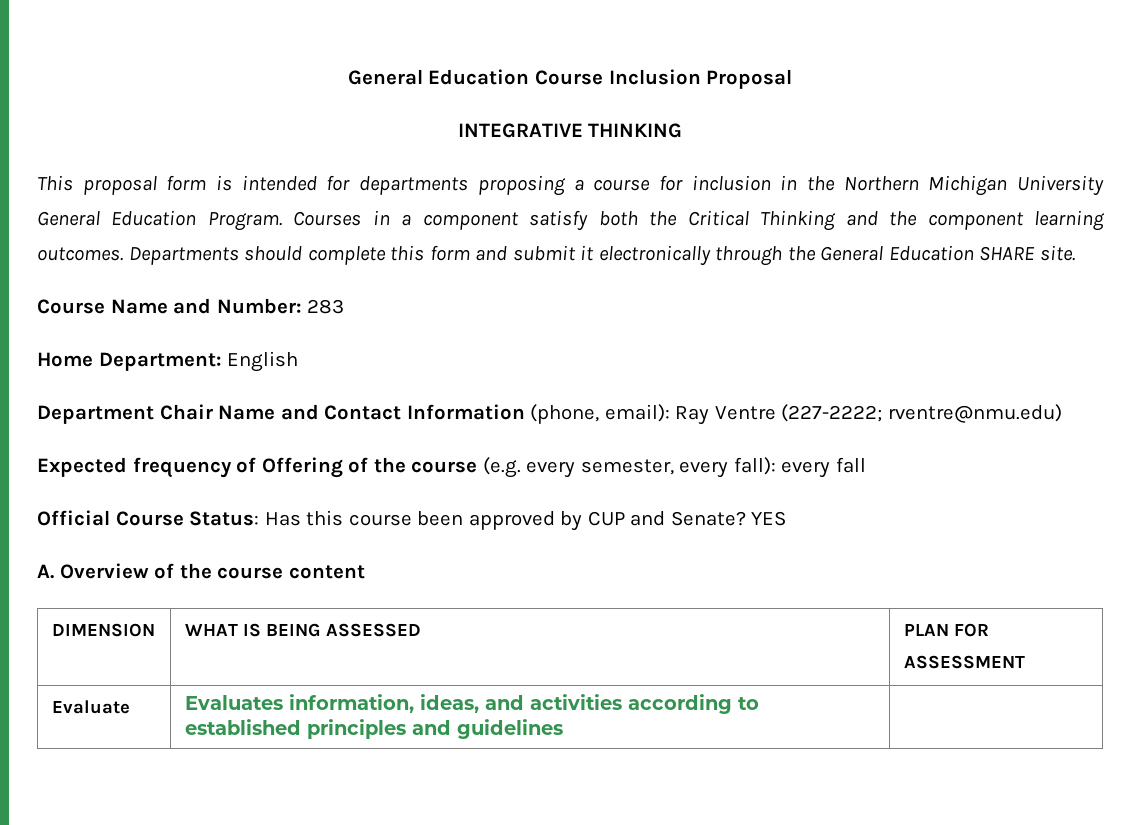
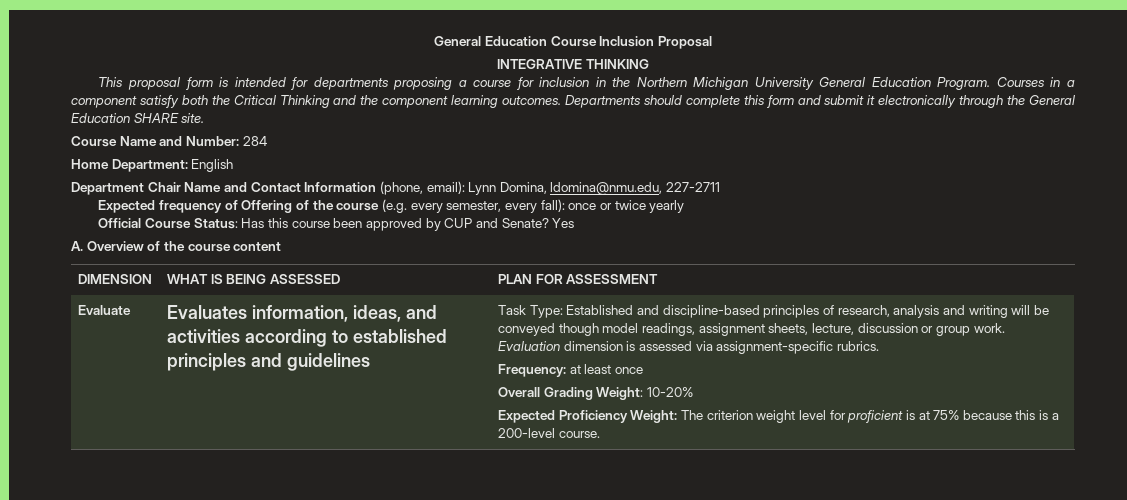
- Course Name and Number: 283
+ Course Name and Number: 284
- Department Chair Name and Contact Information (phone, email): Ray Ventre (227-2222; rventre@nmu.edu)
+ Department Chair Name and Contact Information (phone, email): Lynn Domina, ldomina@nmu.edu, 227-2711
- Expected frequency of Offering of the course (e.g. every semester, every fall): every fall
+ Expected frequency of Offering of the course (e.g. every semester, every fall): once or twice yearly
- YES
+ Yes
+ Task Type: Established and discipline-based principles of research, analysis and writing will be conveyed though model readings, assignment sheets, lecture, discussion or group work. Evaluation dimension is assessed via assignment-specific rubrics.
+ Frequency: at least once
+ Overall Grading Weight: 10-20%
+ Expected Proficiency Weight: The criterion weight level for proficient is at 75% because this is a 200-level course.

